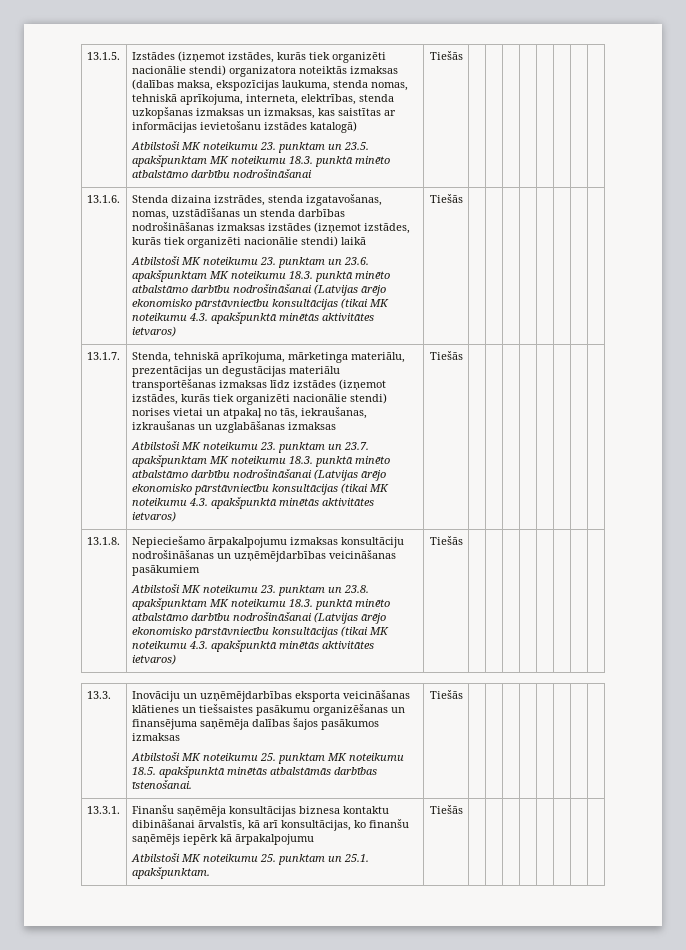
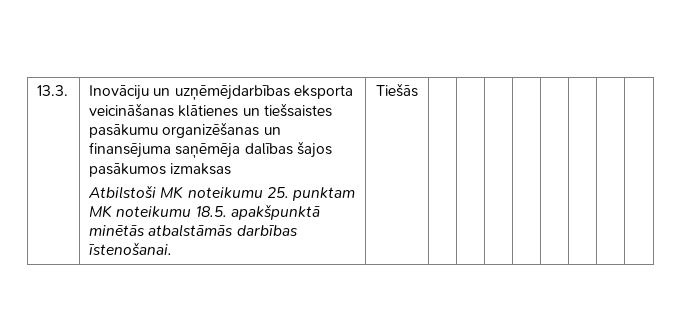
- 13.1.5. | Izstādes (izņemot izstādes, kurās tiek organizēti nacionālie stendi) organizatora noteiktās izmaksas (dalības maksa, ekspozīcijas laukuma, stenda nomas, tehniskā aprīkojuma, interneta, elektrības, stenda uzkopšanas izmaksas un izmaksas, kas saistītas ar informācijas ievietošanu izstādes katalogā)
- Atbilstoši MK noteikumu 23. punktam un 23.5. apakšpunktam MK noteikumu 18.3. punktā minēto atbalstāmo darbību nodrošināšanai | Tiešās | | | | | | | |
- 13.1.6. | Stenda dizaina izstrādes, stenda izgatavošanas, nomas, uzstādīšanas un stenda darbības nodrošināšanas izmaksas izstādes (izņemot izstādes, kurās tiek organizēti nacionālie stendi) laikā
- Atbilstoši MK noteikumu 23. punktam un 23.6. apakšpunktam MK noteikumu 18.3. punktā minēto atbalstāmo darbību nodrošināšanai (Latvijas ārējo ekonomisko pārstāvniecību konsultācijas (tikai MK noteikumu 4.3. apakšpunktā minētās aktivitātes ietvaros) | Tiešās | | | | | | | |
- 13.1.7. | Stenda, tehniskā aprīkojuma, mārketinga materiālu, prezentācijas un degustācijas materiālu transportēšanas izmaksas līdz izstādes (izņemot izstādes, kurās tiek organizēti nacionālie stendi) norises vietai un atpakaļ no tās, iekraušanas, izkraušanas un uzglabāšanas izmaksas
- Atbilstoši MK noteikumu 23. punktam un 23.7. apakšpunktam MK noteikumu 18.3. punktā minēto atbalstāmo darbību nodrošināšanai (Latvijas ārējo ekonomisko pārstāvniecību konsultācijas (tikai MK noteikumu 4.3. apakšpunktā minētās aktivitātes ietvaros) | Tiešās | | | | | | | |
- 13.1.8. | Nepieciešamo ārpakalpojumu izmaksas konsultāciju nodrošināšanas un uzņēmējdarbības veicināšanas pasākumiem
- Atbilstoši MK noteikumu 23. punktam un 23.8. apakšpunktam MK noteikumu 18.3. punktā minēto atbalstāmo darbību nodrošināšanai (Latvijas ārējo ekonomisko pārstāvniecību konsultācijas (tikai MK noteikumu 4.3. apakšpunktā minētās aktivitātes ietvaros) | Tiešās | | | | | | | |
- 13.3.1. | Finanšu saņēmēja konsultācijas biznesa kontaktu dibināšanai ārvalstīs, kā arī konsultācijas, ko finanšu saņēmējs iepērk kā ārpakalpojumu
- Atbilstoši MK noteikumu 25. punktam un 25.1. apakšpunktam. | Tiešās | | | | | | | |

